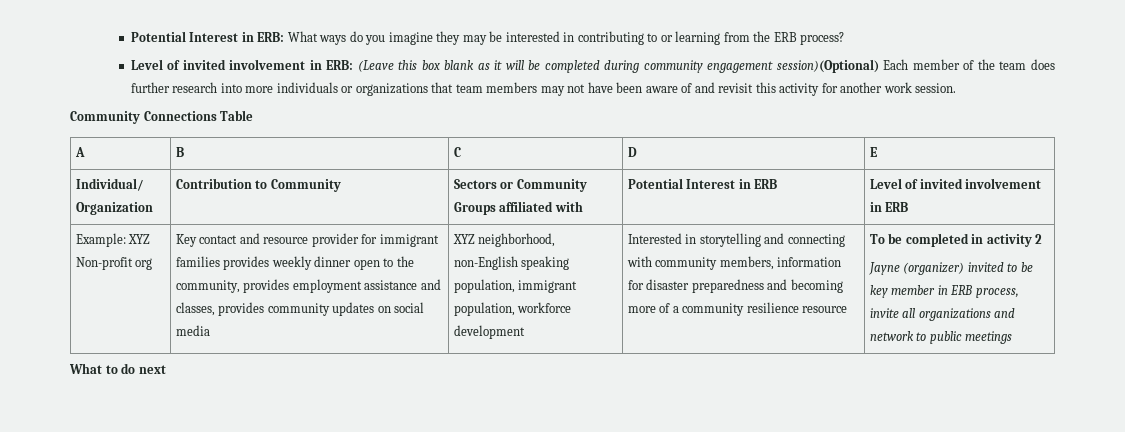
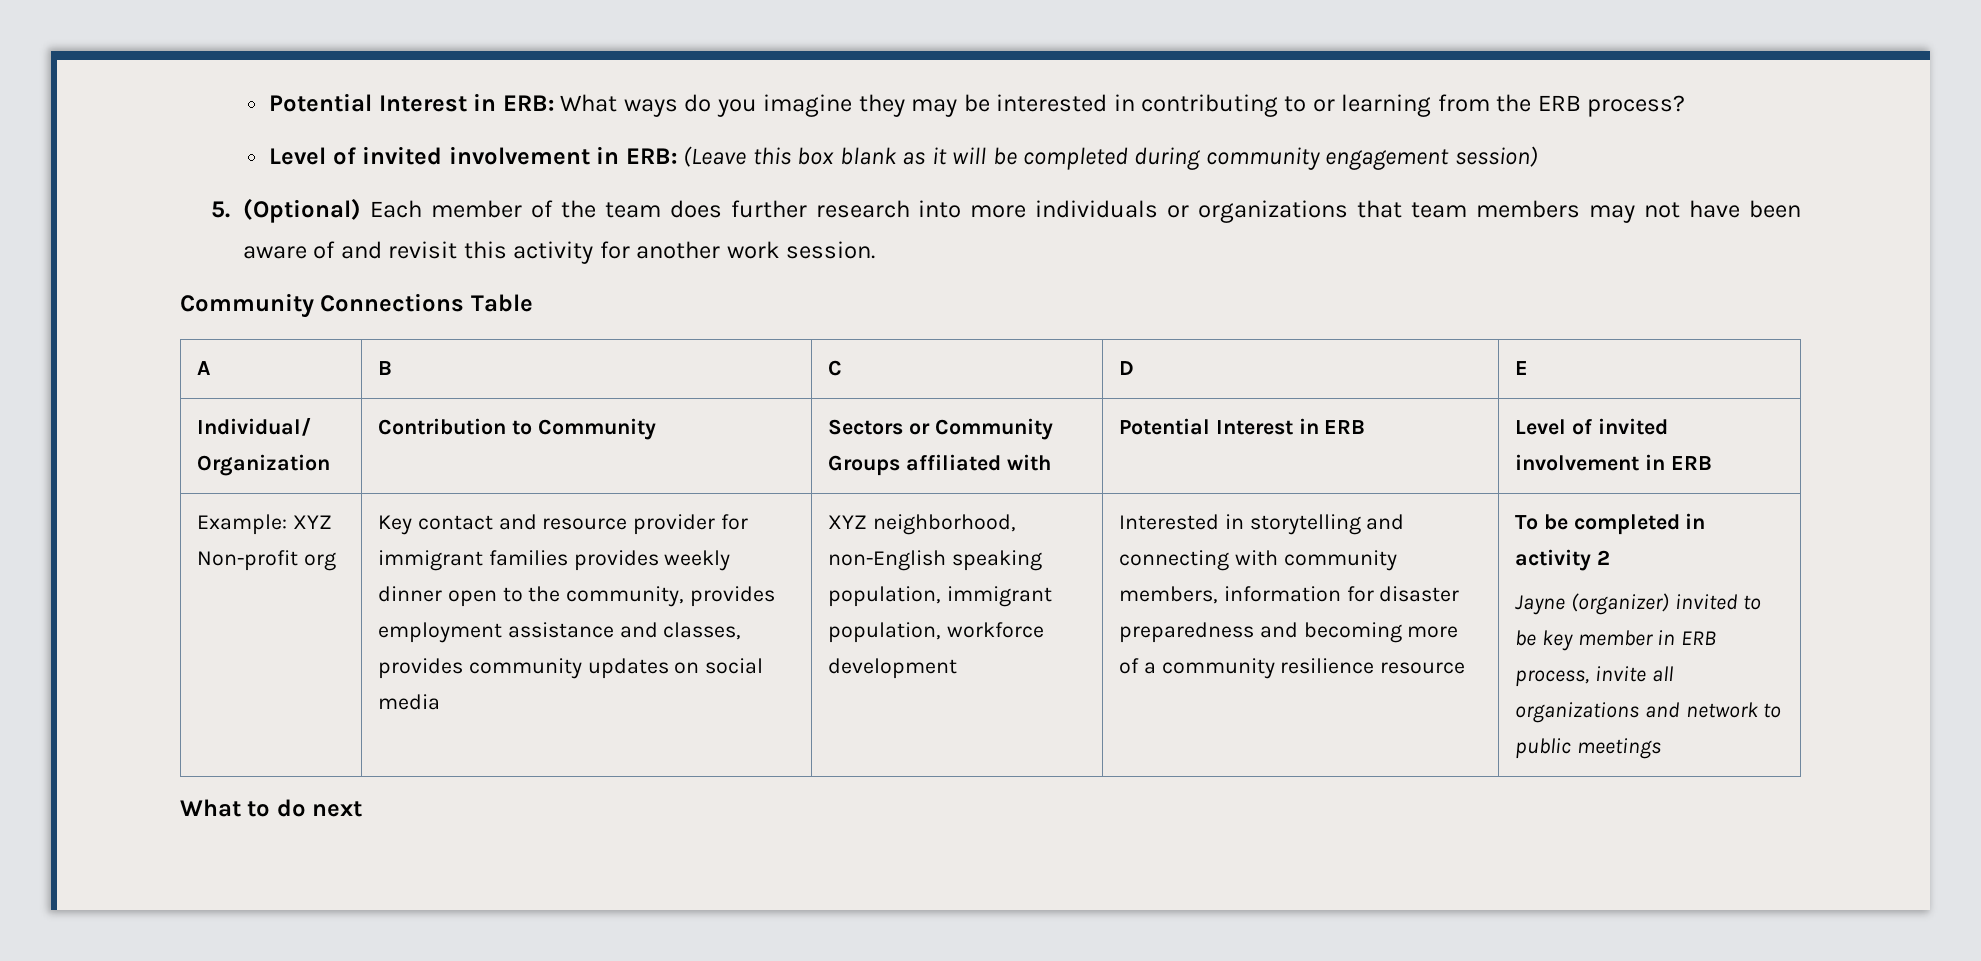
- Level of invited involvement in ERB: (Leave this box blank as it will be completed during community engagement session)(Optional) Each member of the team does further research into more individuals or organizations that team members may not have been aware of and revisit this activity for another work session.
+ Level of invited involvement in ERB: (Leave this box blank as it will be completed during community engagement session)
+ 5. (Optional) Each member of the team does further research into more individuals or organizations that team members may not have been aware of and revisit this activity for another work session.

